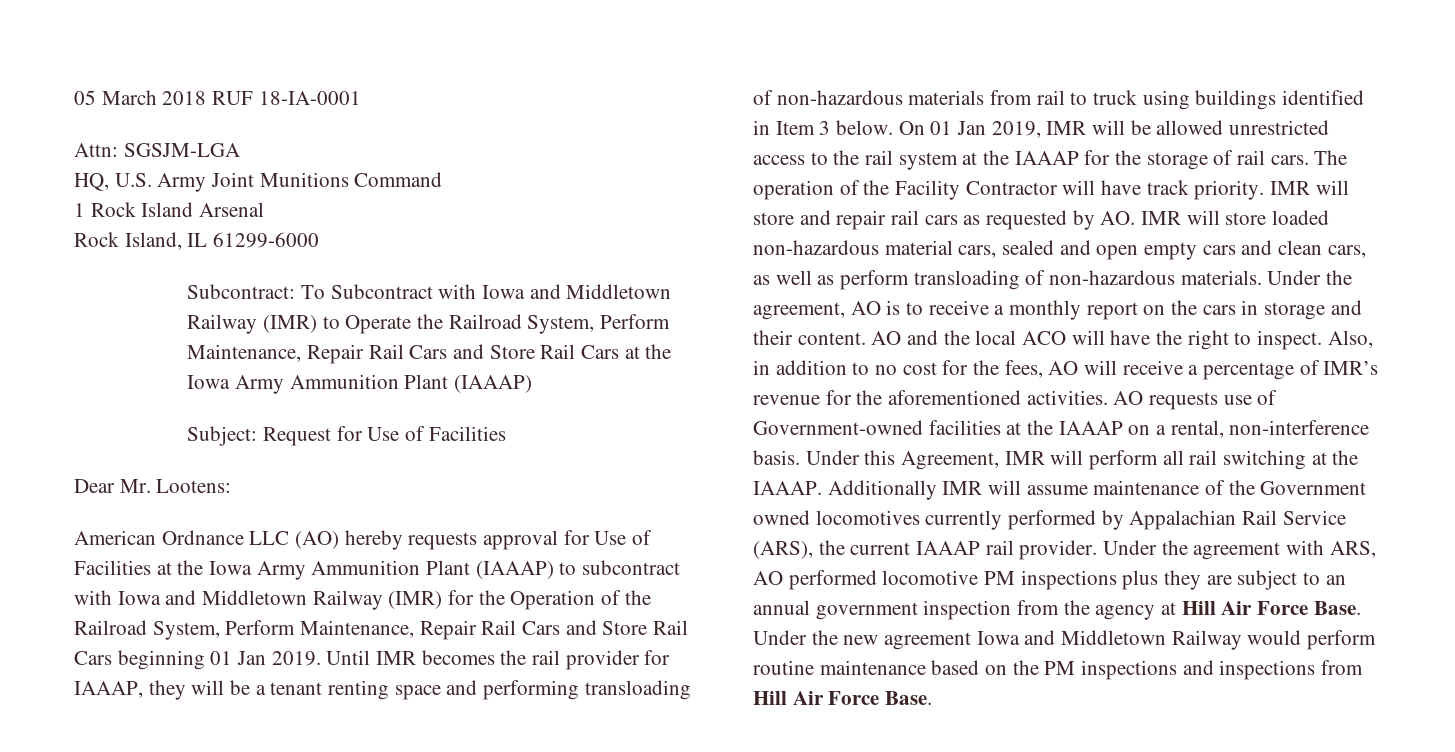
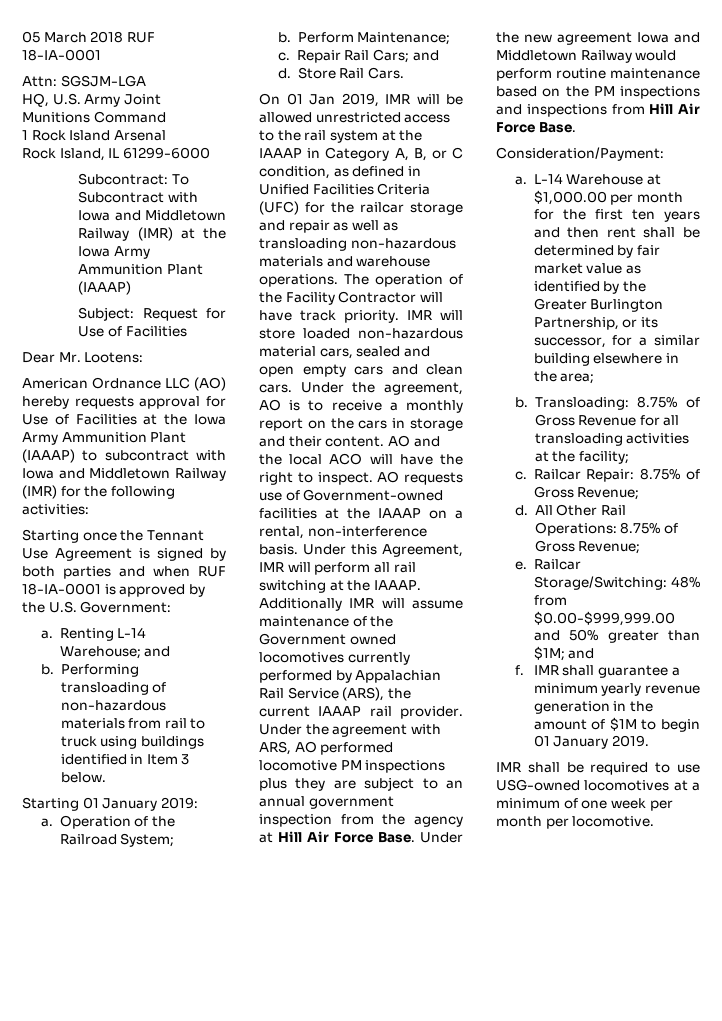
- Subcontract: To Subcontract with Iowa and Middletown Railway (IMR) to Operate the Railroad System, Perform Maintenance, Repair Rail Cars and Store Rail Cars at the Iowa Army Ammunition Plant (IAAAP)
+ Subcontract: To Subcontract with Iowa and Middletown Railway (IMR) at the Iowa Army Ammunition Plant (IAAAP)
- American Ordnance LLC (AO) hereby requests approval for Use of Facilities at the Iowa Army Ammunition Plant (IAAAP) to subcontract with Iowa and Middletown Railway (IMR) for the Operation of the Railroad System, Perform Maintenance, Repair Rail Cars and Store Rail Cars beginning 01 Jan 2019. Until IMR becomes the rail provider for IAAAP, they will be a tenant renting space and performing transloading of non-hazardous materials from rail to truck using buildings identified in Item 3 below. On 01 Jan 2019, IMR will be allowed unrestricted access to the rail system at the IAAAP for the storage of rail cars.
+ American Ordnance LLC (AO) hereby requests approval for Use of Facilities at the Iowa Army Ammunition Plant (IAAAP) to subcontract with Iowa and Middletown Railway (IMR) for the following activities:
+ Starting once the Tennant Use Agreement is signed by both parties and when RUF 18-IA-0001 is approved by the U.S. Government:
+ a. Renting L-14 Warehouse; and
+ b. Performing transloading of non-hazardous materials from rail to truck using buildings identified in Item 3 below.
+ Starting 01 January 2019:
+ a. Operation of the Railroad System;
+ b. Perform Maintenance;
+ c. Repair Rail Cars; and
+ d. Store Rail Cars.
+ On 01 Jan 2019, IMR will be allowed unrestricted access to the rail system at the IAAAP in Category A, B, or C condition, as defined in Unified Facilities Criteria (UFC) for the railcar storage and repair as well as transloading non-hazardous materials and warehouse operations.
- IMR will store and repair rail cars as requested by AO. IMR will store loaded non-hazardous material cars, sealed and open empty cars and clean cars, as well as perform transloading of non-hazardous materials.
+ IMR will store loaded non-hazardous material cars, sealed and open empty cars and clean cars.
- Also, in addition to no cost for the fees, AO will receive a percentage of IMR’s revenue for the aforementioned activities.
+ Consideration/Payment:
+ a. L-14 Warehouse at $1,000.00 per month for the first ten years and then rent shall be determined by fair market value as identified by the Greater Burlington Partnership, or its successor, for a similar building elsewhere in the area;
+ b. Transloading: 8.75% of Gross Revenue for all transloading activities at the facility;
+ c. Railcar Repair: 8.75% of Gross Revenue;
+ d. All Other Rail Operations: 8.75% of Gross Revenue;
+ e. Railcar Storage/Switching: 48% from $0.00-$999,999.00 and 50% greater than $1M; and
+ f. IMR shall guarantee a minimum yearly revenue generation in the amount of $1M to begin 01 January 2019.
+ IMR shall be required to use USG-owned locomotives at a minimum of one week per month per locomotive.

